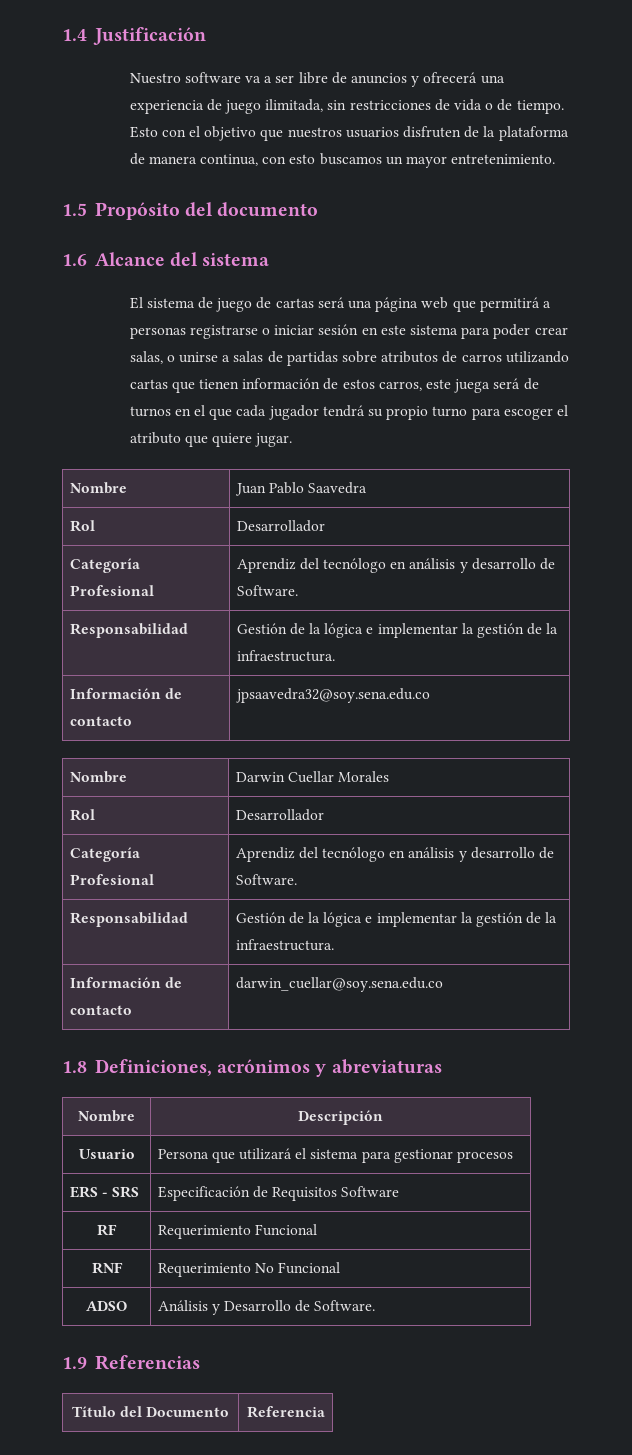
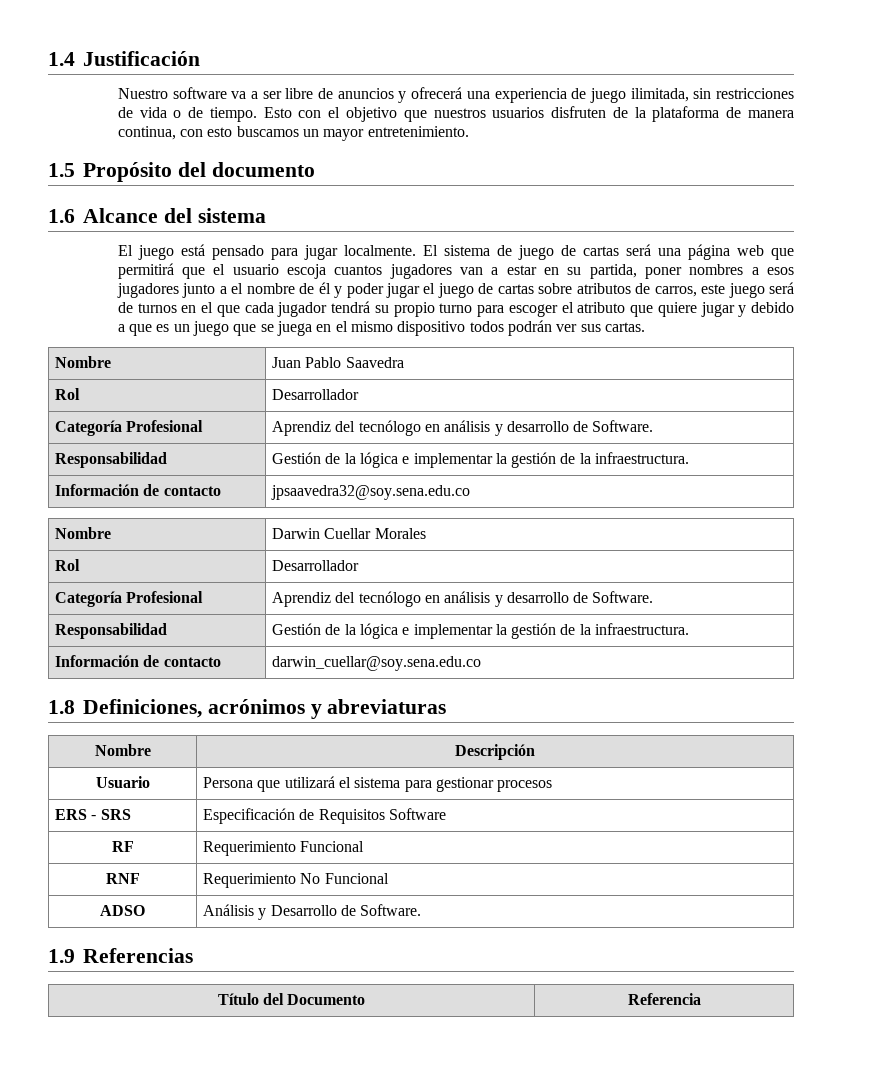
- El sistema de juego de cartas será una página web que permitirá a personas registrarse o iniciar sesión en este sistema para poder crear salas, o unirse a salas de partidas sobre atributos de carros utilizando cartas que tienen información de estos carros, este juega será de turnos en el que cada jugador tendrá su propio turno para escoger el atributo que quiere jugar.
+ El juego está pensado para jugar localmente. El sistema de juego de cartas será una página web que permitirá que el usuario escoja cuantos jugadores van a estar en su partida, poner nombres a esos jugadores junto a el nombre de él y poder jugar el juego de cartas sobre atributos de carros, este juego será de turnos en el que cada jugador tendrá su propio turno para escoger el atributo que quiere jugar y debido a que es un juego que se juega en el mismo dispositivo todos podrán ver sus cartas.

